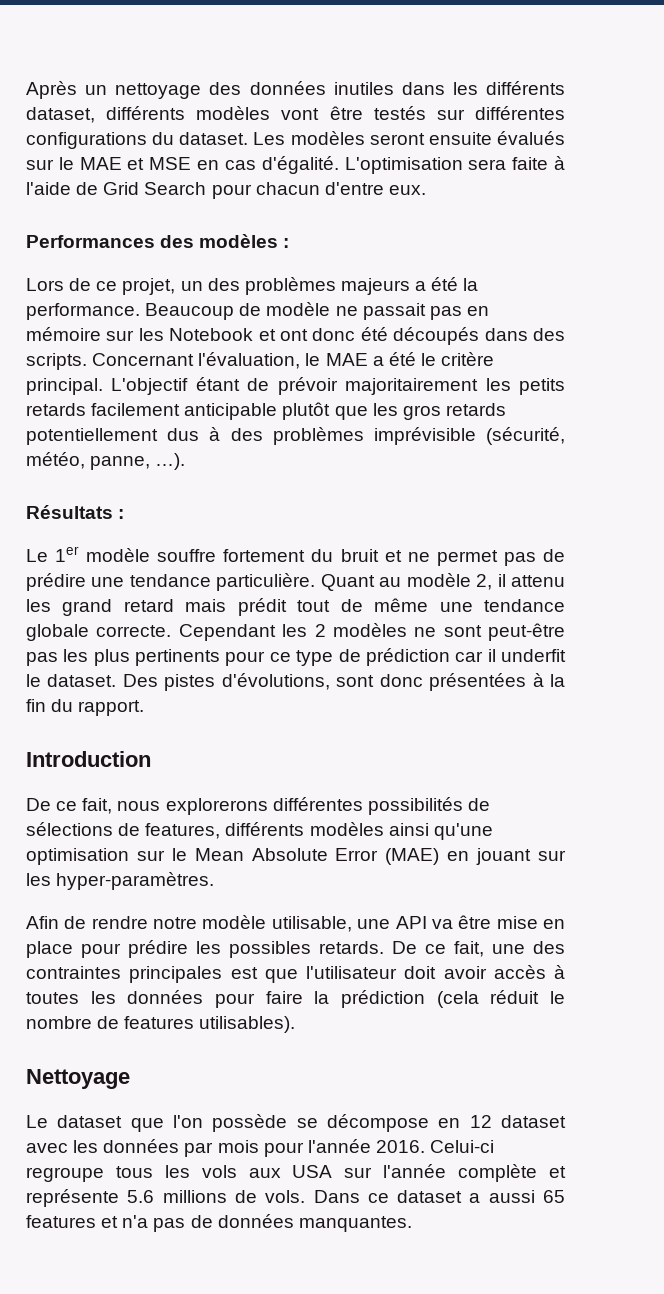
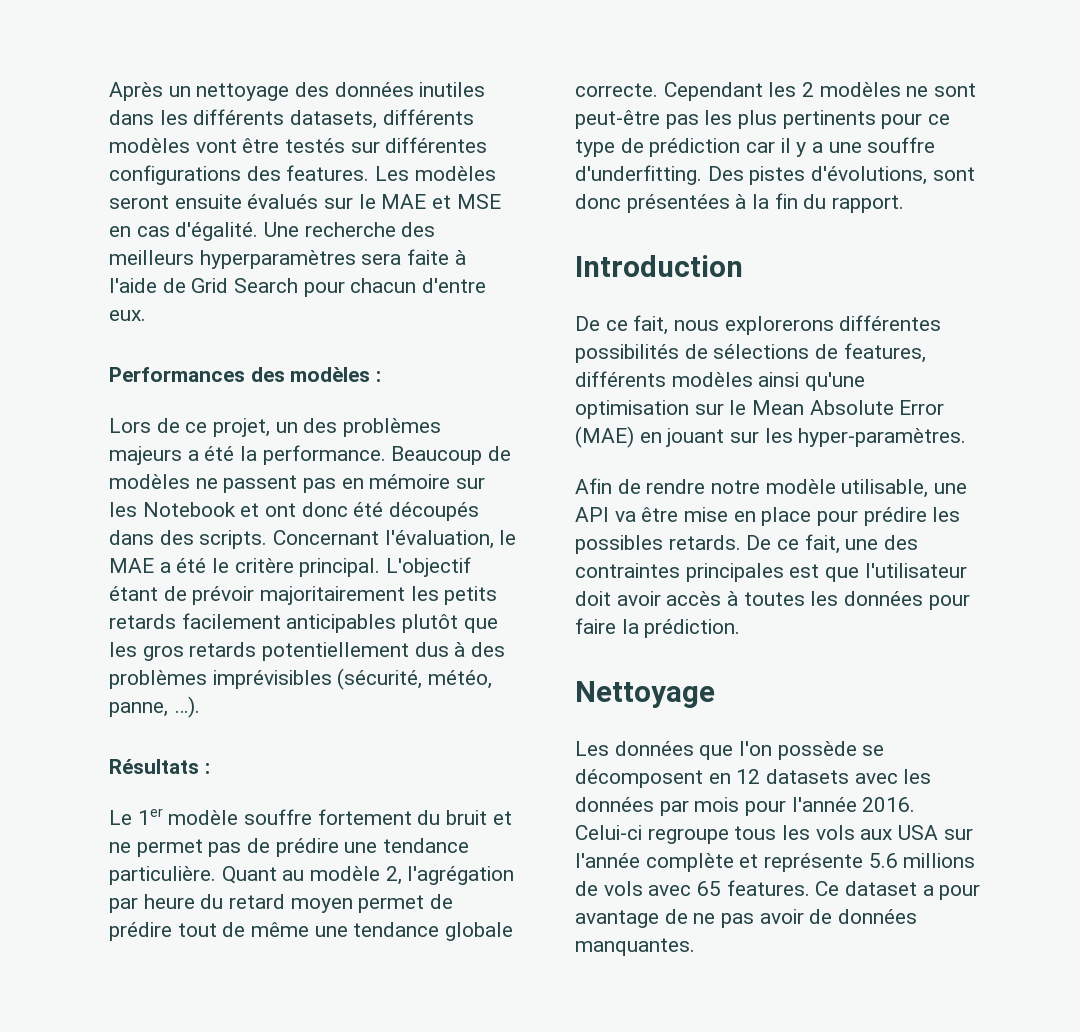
- Après un nettoyage des données inutiles dans les différents dataset, différents modèles vont être testés sur différentes configurations du dataset.
+ Après un nettoyage des données inutiles dans les différents datasets, différents modèles vont être testés sur différentes configurations des features.
- L'optimisation sera faite à l'aide de Grid Search pour chacun d'entre eux.
+ Une recherche des meilleurs hyperparamètres sera faite à l'aide de Grid Search pour chacun d'entre eux.
- Beaucoup de modèle ne passait pas en mémoire sur les Notebook et ont donc été découpés dans des scripts.
+ Beaucoup de modèles ne passent pas en mémoire sur les Notebook et ont donc été découpés dans des scripts.
- L'objectif étant de prévoir majoritairement les petits retards facilement anticipable plutôt que les gros retards potentiellement dus à des problèmes imprévisible (sécurité, météo, panne, …).
+ L'objectif étant de prévoir majoritairement les petits retards facilement anticipables plutôt que les gros retards potentiellement dus à des problèmes imprévisibles (sécurité, météo, panne, …).
- Quant au modèle 2, il attenu les grand retard mais prédit tout de même une tendance globale correcte.
+ Quant au modèle 2, l'agrégation par heure du retard moyen permet de prédire tout de même une tendance globale correcte.
- Cependant les 2 modèles ne sont peut-être pas les plus pertinents pour ce type de prédiction car il underfit le dataset.
+ Cependant les 2 modèles ne sont peut-être pas les plus pertinents pour ce type de prédiction car il y a une souffre d'underfitting.
- De ce fait, une des contraintes principales est que l'utilisateur doit avoir accès à toutes les données pour faire la prédiction (cela réduit le nombre de features utilisables).
+ De ce fait, une des contraintes principales est que l'utilisateur doit avoir accès à toutes les données pour faire la prédiction.
- Le dataset que l'on possède se décompose en 12 dataset avec les données par mois pour l'année 2016.
+ Les données que l'on possède se décomposent en 12 datasets avec les données par mois pour l'année 2016.
- Celui-ci regroupe tous les vols aux USA sur l'année complète et représente 5.6 millions de vols. Dans ce dataset a aussi 65 features et n'a pas de données manquantes.
+ Celui-ci regroupe tous les vols aux USA sur l'année complète et représente 5.6 millions de vols avec 65 features. Ce dataset a pour avantage de ne pas avoir de données manquantes.

